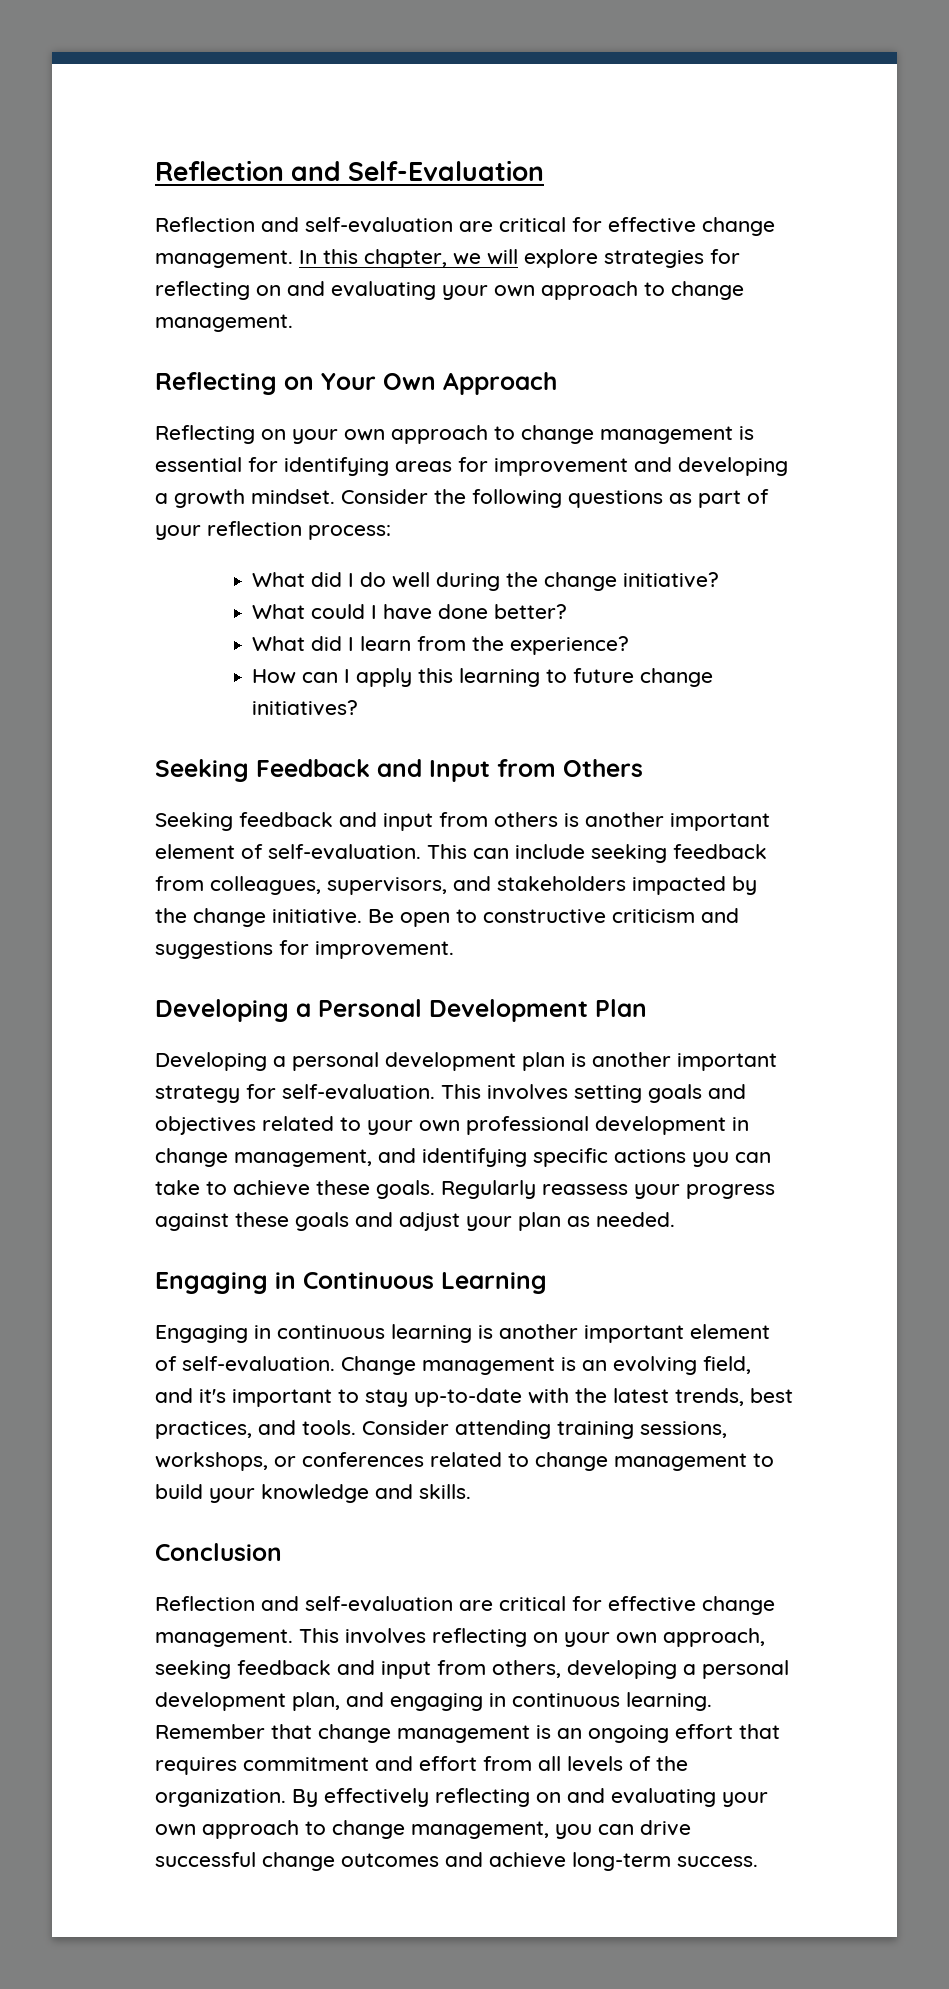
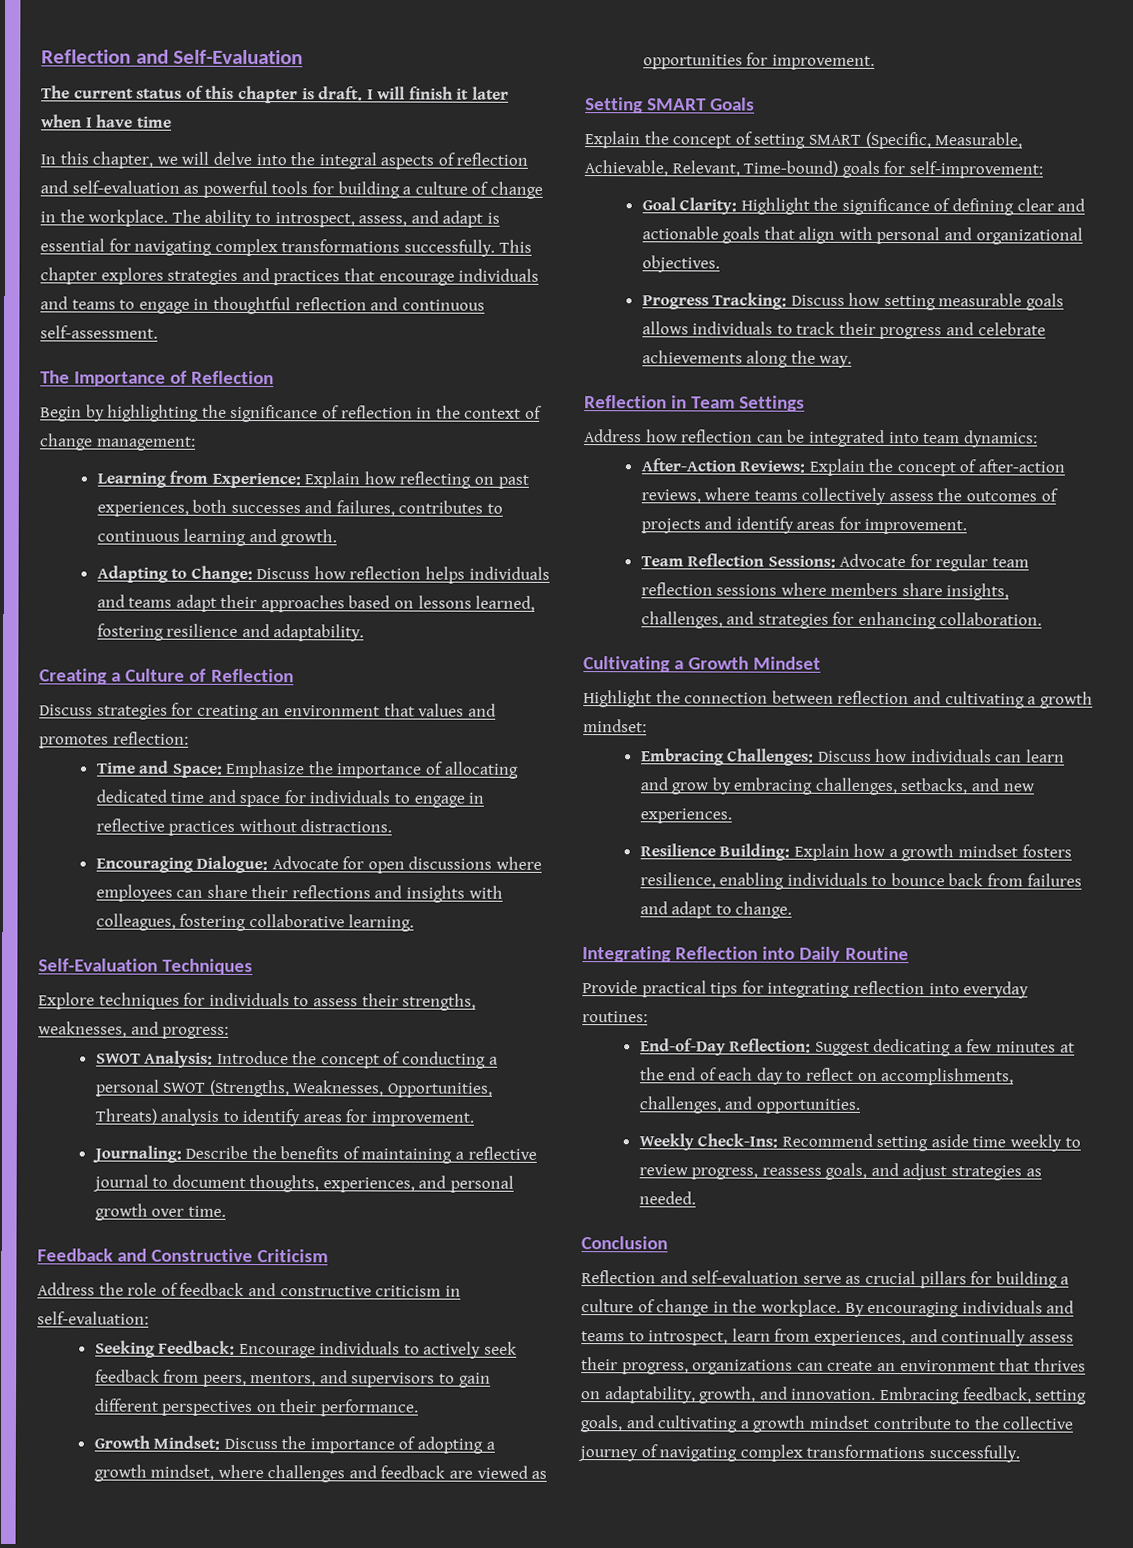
- Reflection and self-evaluation are critical for effective change management. In this chapter, we will explore strategies for reflecting on and evaluating your own approach to change management.
- Reflecting on Your Own Approach
- Reflecting on your own approach to change management is essential for identifying areas for improvement and developing a growth mindset. Consider the following questions as part of your reflection process:
- What did I do well during the change initiative?
- What could I have done better?
- What did I learn from the experience?
- How can I apply this learning to future change initiatives?
- Seeking Feedback and Input from Others
- Seeking feedback and input from others is another important element of self-evaluation. This can include seeking feedback from colleagues, supervisors, and stakeholders impacted by the change initiative. Be open to constructive criticism and suggestions for improvement.
- Developing a Personal Development Plan
- Developing a personal development plan is another important strategy for self-evaluation. This involves setting goals and objectives related to your own professional development in change management, and identifying specific actions you can take to achieve these goals. Regularly reassess your progress against these goals and adjust your plan as needed.
- Engaging in Continuous Learning
- Engaging in continuous learning is another important element of self-evaluation. Change management is an evolving field, and it's important to stay up-to-date with the latest trends, best practices, and tools. Consider attending training sessions, workshops, or conferences related to change management to build your knowledge and skills.
+ The current status of this chapter is draft. I will finish it later when I have time
+ In this chapter, we will delve into the integral aspects of reflection and self-evaluation as powerful tools for building a culture of change in the workplace. The ability to introspect, assess, and adapt is essential for navigating complex transformations successfully. This chapter explores strategies and practices that encourage individuals and teams to engage in thoughtful reflection and continuous self-assessment.
+ The Importance of Reflection
+ Begin by highlighting the significance of reflection in the context of change management:
+ Learning from Experience: Explain how reflecting on past experiences, both successes and failures, contributes to continuous learning and growth.
+ Adapting to Change: Discuss how reflection helps individuals and teams adapt their approaches based on lessons learned, fostering resilience and adaptability.
+ Creating a Culture of Reflection
+ Discuss strategies for creating an environment that values and promotes reflection:
+ Time and Space: Emphasize the importance of allocating dedicated time and space for individuals to engage in reflective practices without distractions.
+ Encouraging Dialogue: Advocate for open discussions where employees can share their reflections and insights with colleagues, fostering collaborative learning.
+ Self-Evaluation Techniques
+ Explore techniques for individuals to assess their strengths, weaknesses, and progress:
+ SWOT Analysis: Introduce the concept of conducting a personal SWOT (Strengths, Weaknesses, Opportunities, Threats) analysis to identify areas for improvement.
+ Journaling: Describe the benefits of maintaining a reflective journal to document thoughts, experiences, and personal growth over time.
+ Feedback and Constructive Criticism
+ Address the role of feedback and constructive criticism in self-evaluation:
+ Seeking Feedback: Encourage individuals to actively seek feedback from peers, mentors, and supervisors to gain different perspectives on their performance.
+ Growth Mindset: Discuss the importance of adopting a growth mindset, where challenges and feedback are viewed as opportunities for improvement.
+ Setting SMART Goals
+ Explain the concept of setting SMART (Specific, Measurable, Achievable, Relevant, Time-bound) goals for self-improvement:
+ Goal Clarity: Highlight the significance of defining clear and actionable goals that align with personal and organizational objectives.
+ Progress Tracking: Discuss how setting measurable goals allows individuals to track their progress and celebrate achievements along the way.
+ Reflection in Team Settings
+ Address how reflection can be integrated into team dynamics:
+ After-Action Reviews: Explain the concept of after-action reviews, where teams collectively assess the outcomes of projects and identify areas for improvement.
+ Team Reflection Sessions: Advocate for regular team reflection sessions where members share insights, challenges, and strategies for enhancing collaboration.
+ Cultivating a Growth Mindset
+ Highlight the connection between reflection and cultivating a growth mindset:
+ Embracing Challenges: Discuss how individuals can learn and grow by embracing challenges, setbacks, and new experiences.
+ Resilience Building: Explain how a growth mindset fosters resilience, enabling individuals to bounce back from failures and adapt to change.
+ Integrating Reflection into Daily Routine
+ Provide practical tips for integrating reflection into everyday routines:
+ End-of-Day Reflection: Suggest dedicating a few minutes at the end of each day to reflect on accomplishments, challenges, and opportunities.
+ Weekly Check-Ins: Recommend setting aside time weekly to review progress, reassess goals, and adjust strategies as needed.
  Conclusion
- Reflection and self-evaluation are critical for effective change management. This involves reflecting on your own approach, seeking feedback and input from others, developing a personal development plan, and engaging in continuous learning. Remember that change management is an ongoing effort that requires commitment and effort from all levels of the organization. By effectively reflecting on and evaluating your own approach to change management, you can drive successful change outcomes and achieve long-term success.
+ Reflection and self-evaluation serve as crucial pillars for building a culture of change in the workplace. By encouraging individuals and teams to introspect, learn from experiences, and continually assess their progress, organizations can create an environment that thrives on adaptability, growth, and innovation. Embracing feedback, setting goals, and cultivating a growth mindset contribute to the collective journey of navigating complex transformations successfully.

